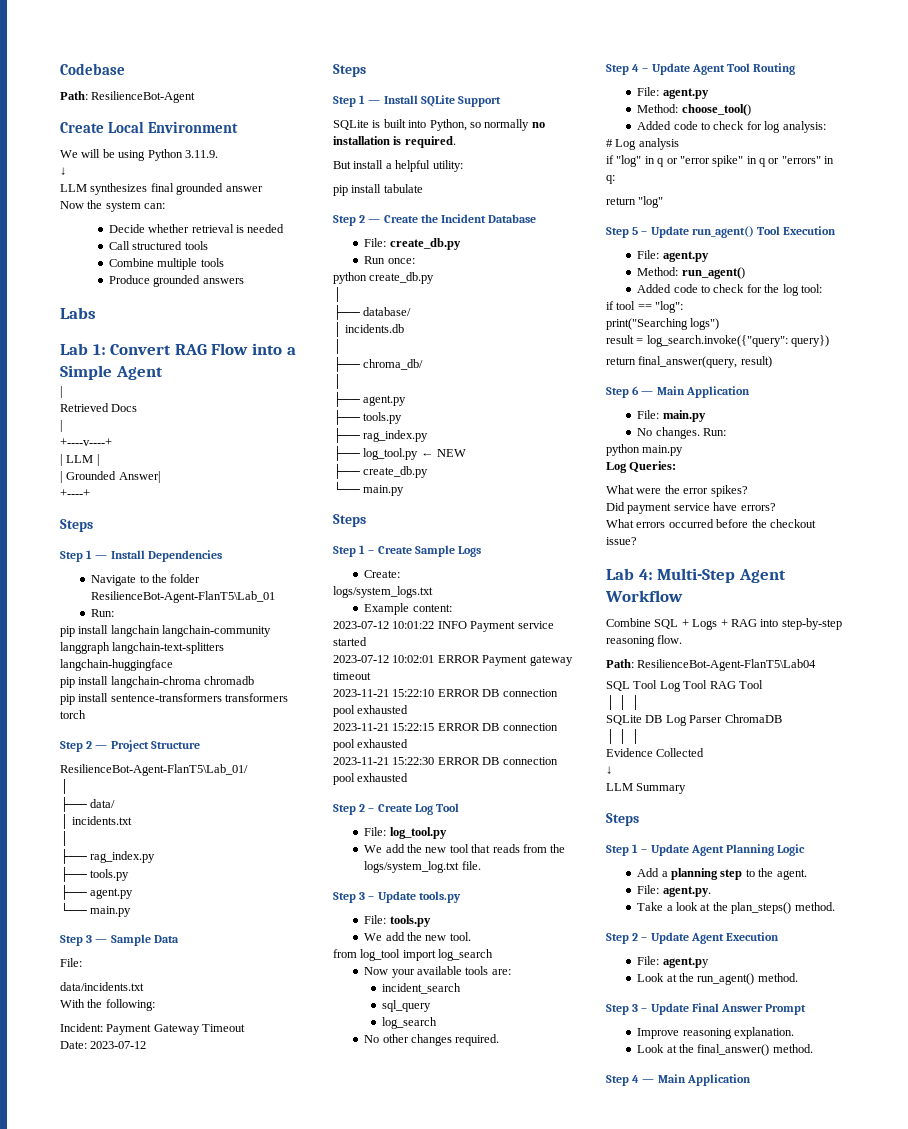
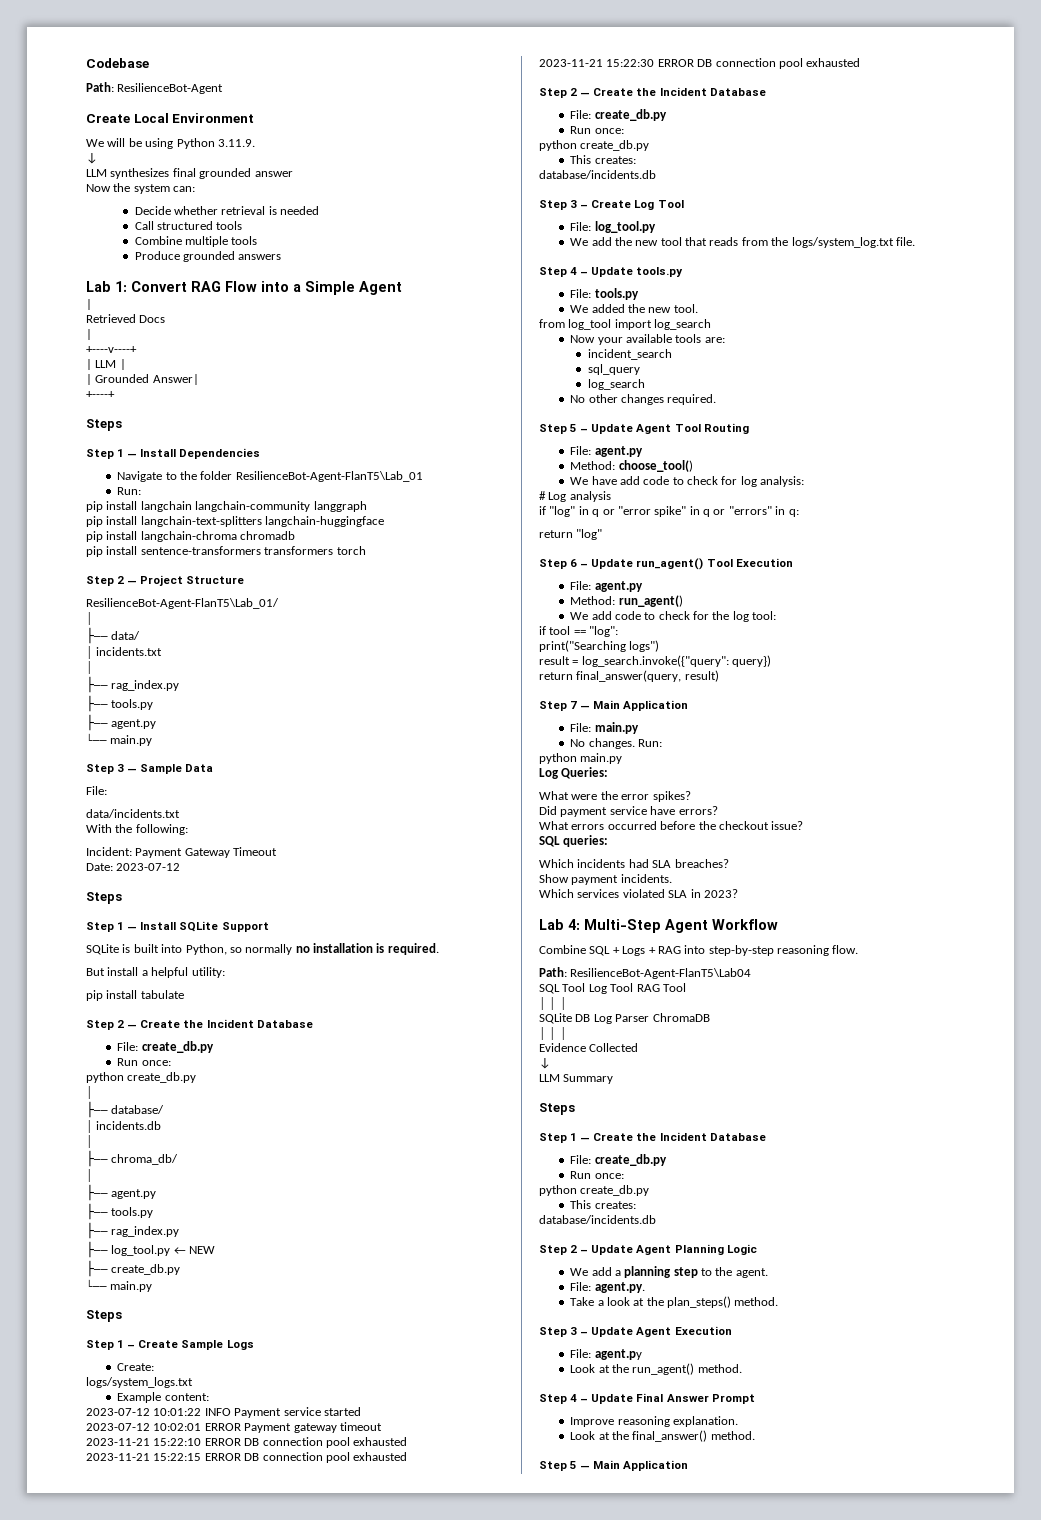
- Labs
- pip install langchain langchain-community langgraph langchain-text-splitters langchain-huggingface
+ pip install langchain langchain-community langgraph
+ pip install langchain-text-splitters langchain-huggingface
  2023-11-21 15:22:30 ERROR DB connection pool exhausted
- Step 2 – Create Log Tool
+ Step 2 — Create the Incident Database
+ File: create_db.py
+ Run once:
+ python create_db.py
+ This creates:
+ database/incidents.db
+ Step 3 – Create Log Tool
- Step 3 – Update tools.py
+ Step 4 – Update tools.py
- We add the new tool.
+ We added the new tool.
- Step 4 – Update Agent Tool Routing
+ Step 5 – Update Agent Tool Routing
- Added code to check for log analysis:
+ We have add code to check for log analysis:
- Step 5 – Update run_agent() Tool Execution
+ Step 6 – Update run_agent() Tool Execution
- Added code to check for the log tool:
+ We add code to check for the log tool:
- Step 6 — Main Application
+ Step 7 — Main Application
+ SQL queries:
+ Which incidents had SLA breaches?
+ Show payment incidents.
+ Which services violated SLA in 2023?
- Step 1 – Update Agent Planning Logic
+ Step 1 — Create the Incident Database
+ File: create_db.py
+ Run once:
+ python create_db.py
+ This creates:
+ database/incidents.db
+ Step 2 – Update Agent Planning Logic
- Add a planning step to the agent.
+ We add a planning step to the agent.
- Step 2 – Update Agent Execution
+ Step 3 – Update Agent Execution
- Step 3 – Update Final Answer Prompt
+ Step 4 – Update Final Answer Prompt
- Step 4 — Main Application
+ Step 5 — Main Application

